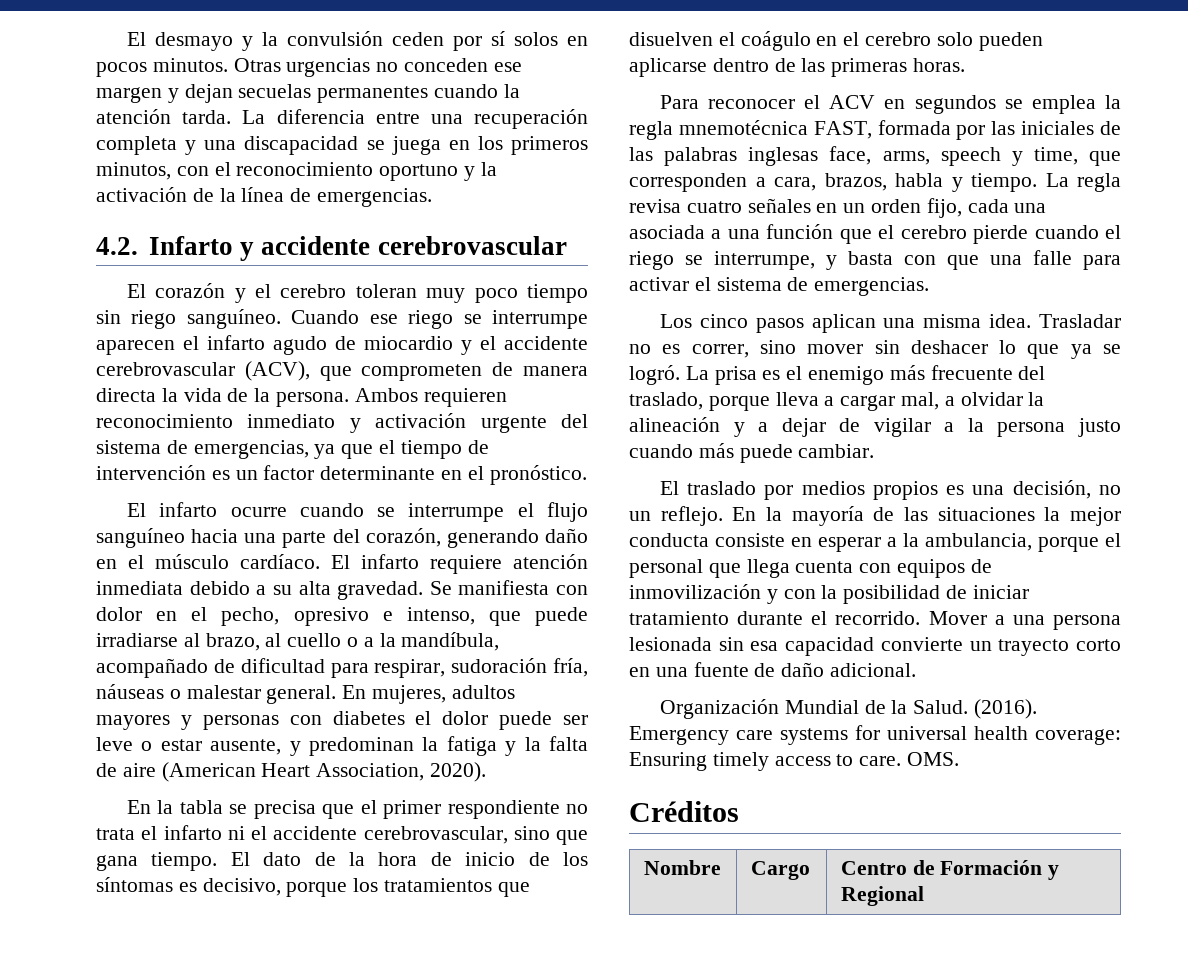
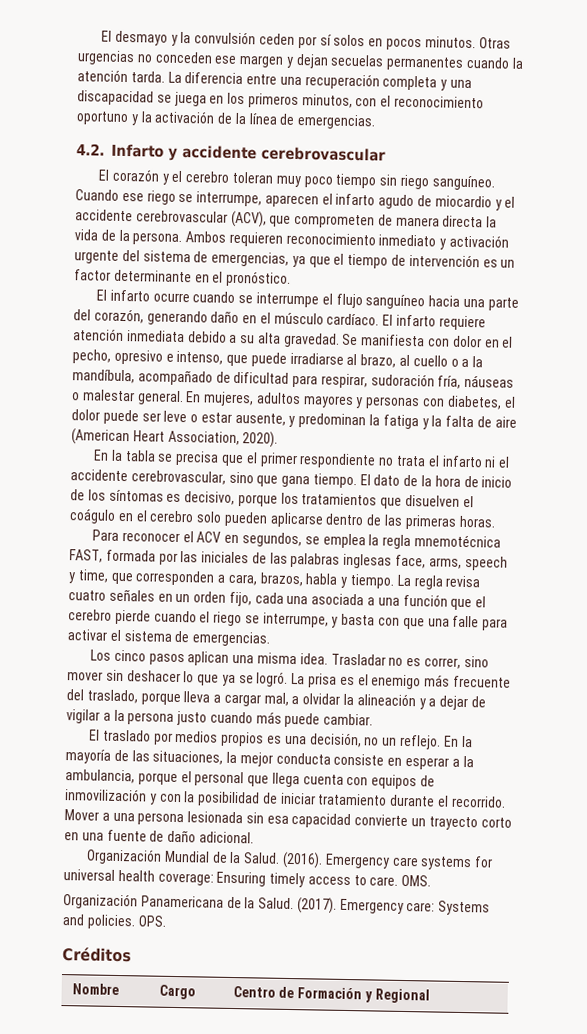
- Cuando ese riego se interrumpe aparecen el infarto agudo de miocardio y el accidente cerebrovascular (ACV), que comprometen de manera directa la vida de la persona.
+ Cuando ese riego se interrumpe, aparecen el infarto agudo de miocardio y el accidente cerebrovascular (ACV), que comprometen de manera directa la vida de la persona.
- En mujeres, adultos mayores y personas con diabetes el dolor puede ser leve o estar ausente, y predominan la fatiga y la falta de aire (American Heart Association, 2020).
+ En mujeres, adultos mayores y personas con diabetes, el dolor puede ser leve o estar ausente, y predominan la fatiga y la falta de aire (American Heart Association, 2020).
- Para reconocer el ACV en segundos se emplea la regla mnemotécnica FAST, formada por las iniciales de las palabras inglesas face, arms, speech y time, que corresponden a cara, brazos, habla y tiempo.
+ Para reconocer el ACV en segundos, se emplea la regla mnemotécnica FAST, formada por las iniciales de las palabras inglesas face, arms, speech y time, que corresponden a cara, brazos, habla y tiempo.
- En la mayoría de las situaciones la mejor conducta consiste en esperar a la ambulancia, porque el personal que llega cuenta con equipos de inmovilización y con la posibilidad de iniciar tratamiento durante el recorrido.
+ En la mayoría de las situaciones, la mejor conducta consiste en esperar a la ambulancia, porque el personal que llega cuenta con equipos de inmovilización y con la posibilidad de iniciar tratamiento durante el recorrido.
+ Organización Panamericana de la Salud. (2017). Emergency care: Systems and policies. OPS.

